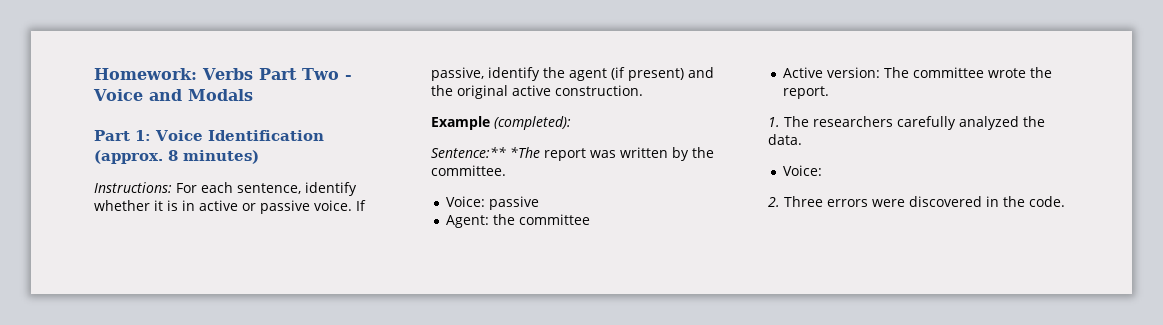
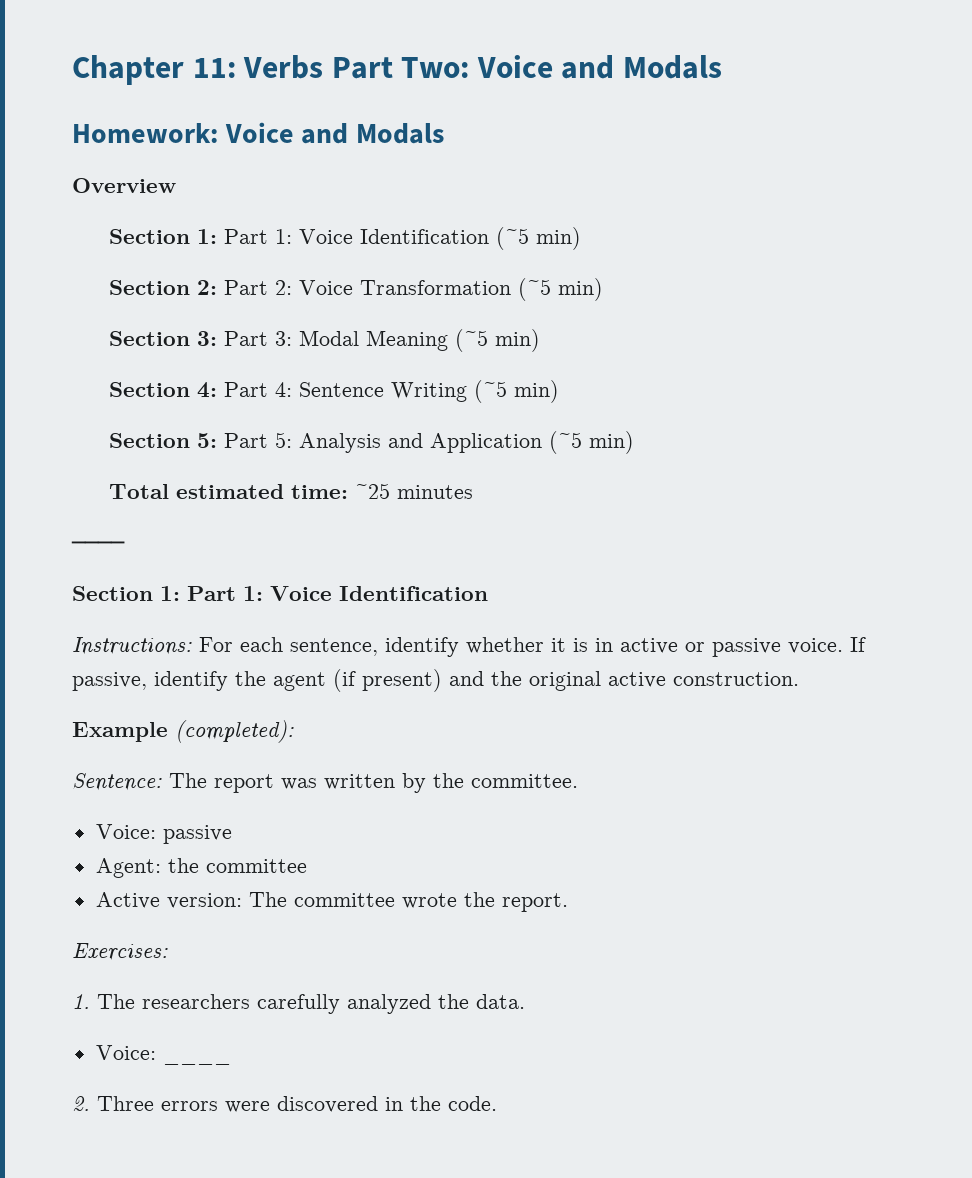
- Homework: Verbs Part Two - Voice and Modals
- Part 1: Voice Identification (approx. 8 minutes)
+ Chapter 11: Verbs Part Two: Voice and Modals
+ Homework: Voice and Modals
+ Overview
+ Section 1: Part 1: Voice Identification (~5 min)
+ Section 2: Part 2: Voice Transformation (~5 min)
+ Section 3: Part 3: Modal Meaning (~5 min)
+ Section 4: Part 4: Sentence Writing (~5 min)
+ Section 5: Part 5: Analysis and Application (~5 min)
+ Total estimated time: ~25 minutes
+ ────
+ Section 1: Part 1: Voice Identification
- Sentence:** *The report was written by the committee.
+ Sentence: The report was written by the committee.
+ Exercises:
  1. The researchers carefully analyzed the data.
- Voice:
+ Voice: ____

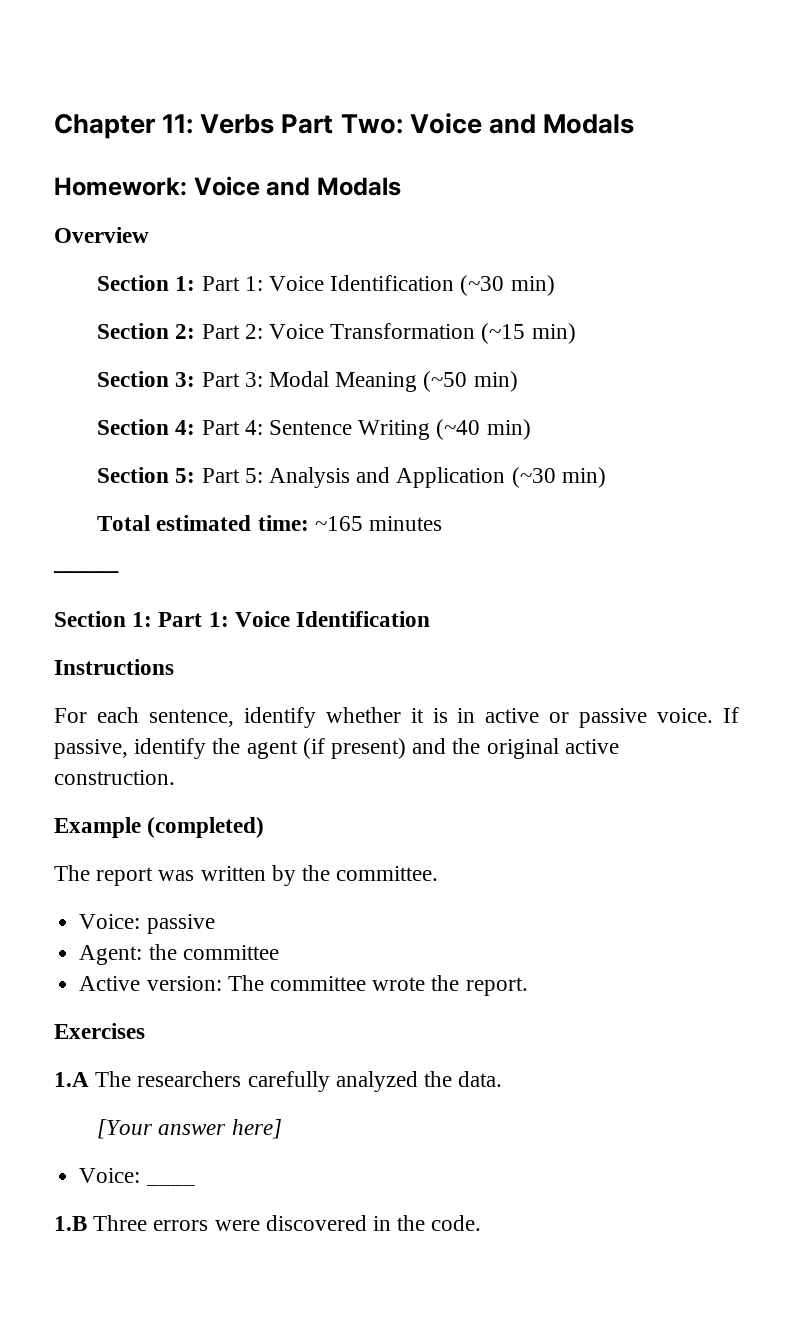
- Section 1: Part 1: Voice Identification (~5 min)
+ Section 1: Part 1: Voice Identification (~30 min)
- Section 2: Part 2: Voice Transformation (~5 min)
+ Section 2: Part 2: Voice Transformation (~15 min)
- Section 3: Part 3: Modal Meaning (~5 min)
+ Section 3: Part 3: Modal Meaning (~50 min)
- Section 4: Part 4: Sentence Writing (~5 min)
+ Section 4: Part 4: Sentence Writing (~40 min)
- Section 5: Part 5: Analysis and Application (~5 min)
+ Section 5: Part 5: Analysis and Application (~30 min)
- Total estimated time: ~25 minutes
+ Total estimated time: ~165 minutes
- Instructions: For each sentence, identify whether it is in active or passive voice.
+ Instructions
+ For each sentence, identify whether it is in active or passive voice.
- Example (completed):
- Sentence: The report was written by the committee.
+ Example (completed)
+ The report was written by the committee.
- Exercises:
- 1. The researchers carefully analyzed the data.
+ Exercises
+ 1.A The researchers carefully analyzed the data.
+ [Your answer here]
- 2. Three errors were discovered in the code.
+ 1.B Three errors were discovered in the code.

